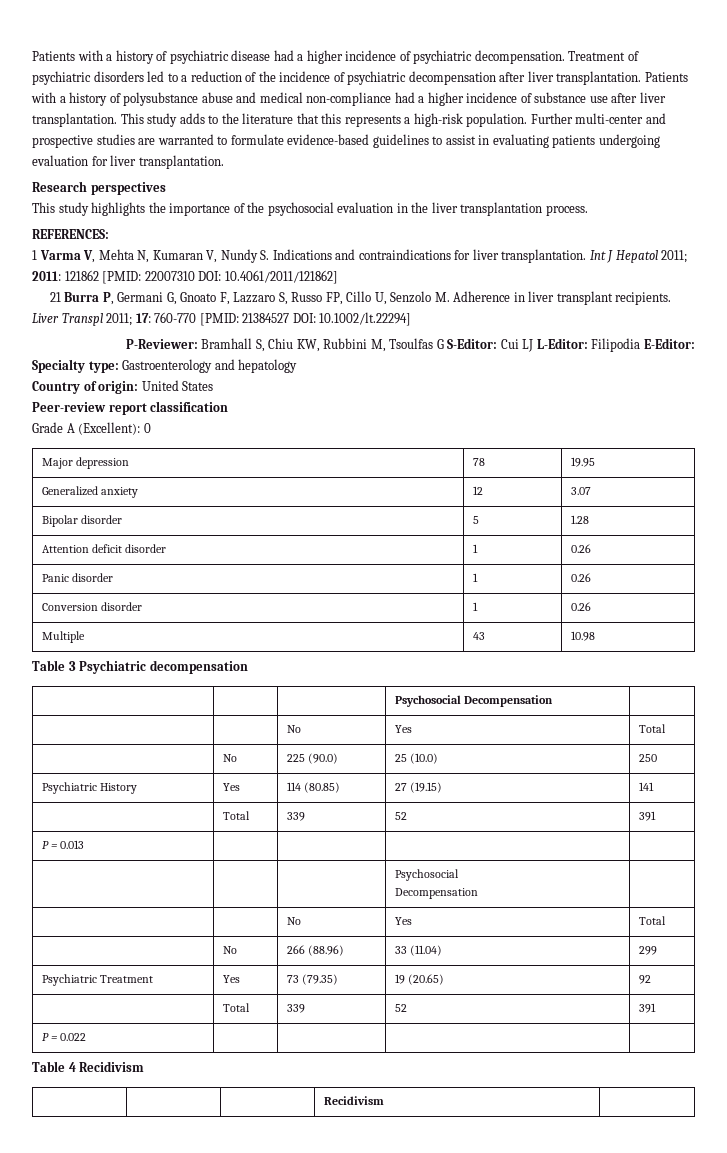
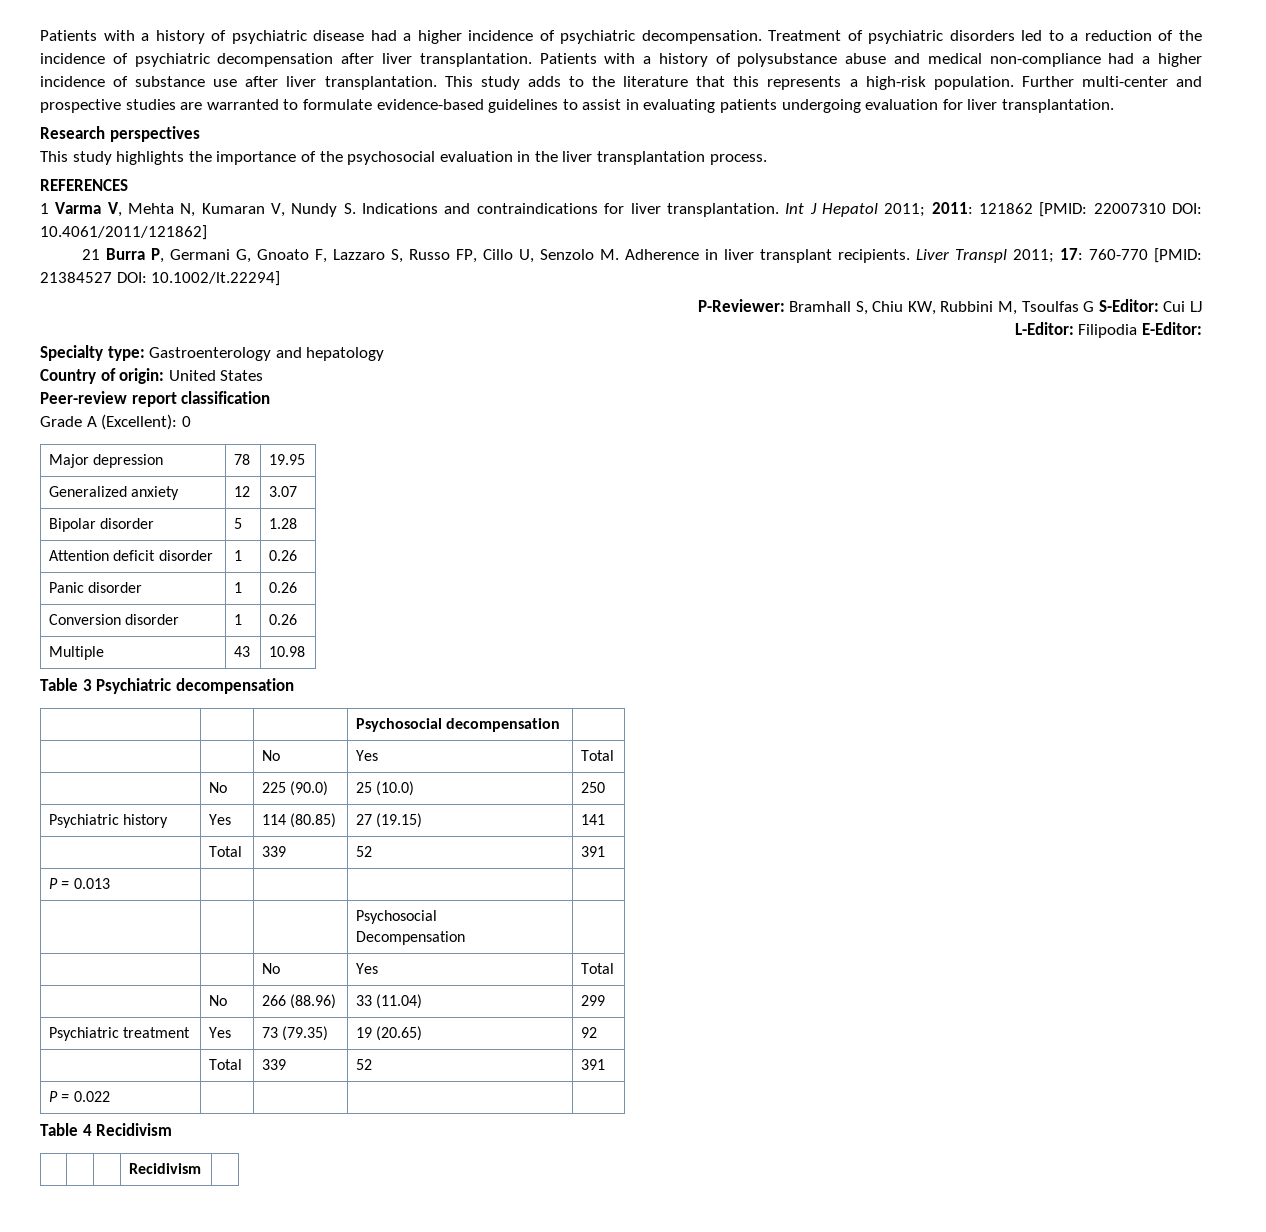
- REFERENCES:
+ REFERENCES
- P-Reviewer: Bramhall S, Chiu KW, Rubbini M, Tsoulfas G S-Editor: Cui LJ L-Editor: Filipodia E-Editor:
+ P-Reviewer: Bramhall S, Chiu KW, Rubbini M, Tsoulfas G S-Editor: Cui LJ
+ L-Editor: Filipodia E-Editor:
- | | | Psychosocial Decompensation |
+ | | | Psychosocial decompensation |
- Psychiatric History | Yes | 114 (80.85) | 27 (19.15) | 141
+ Psychiatric history | Yes | 114 (80.85) | 27 (19.15) | 141
- Psychiatric Treatment | Yes | 73 (79.35) | 19 (20.65) | 92
+ Psychiatric treatment | Yes | 73 (79.35) | 19 (20.65) | 92

